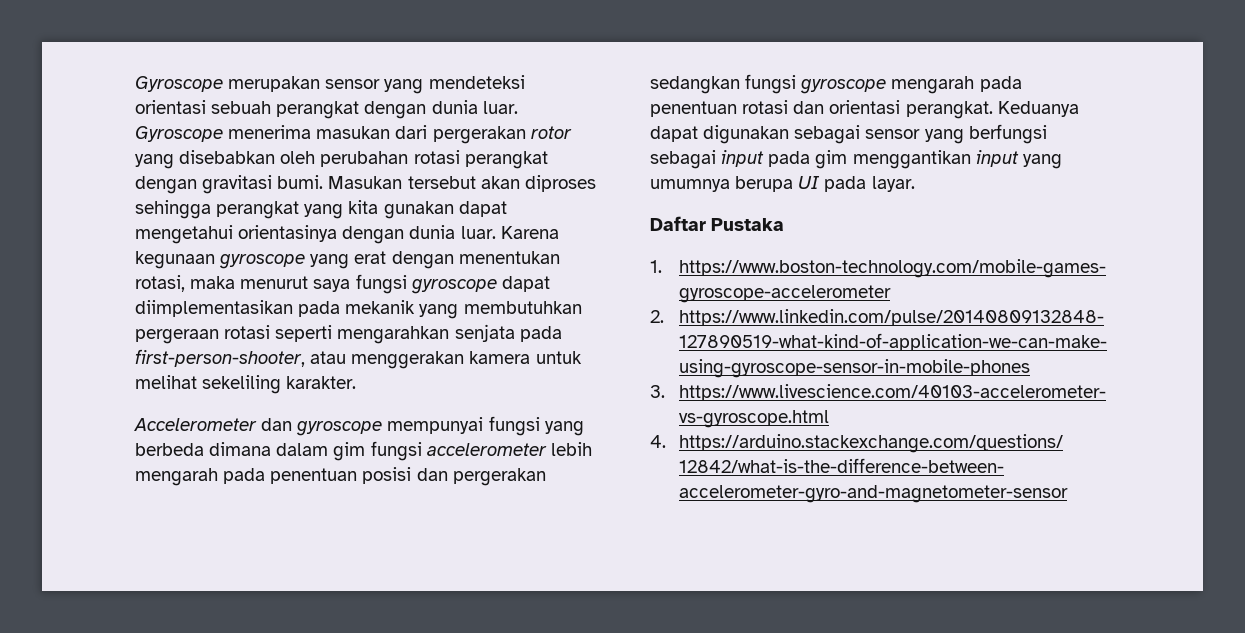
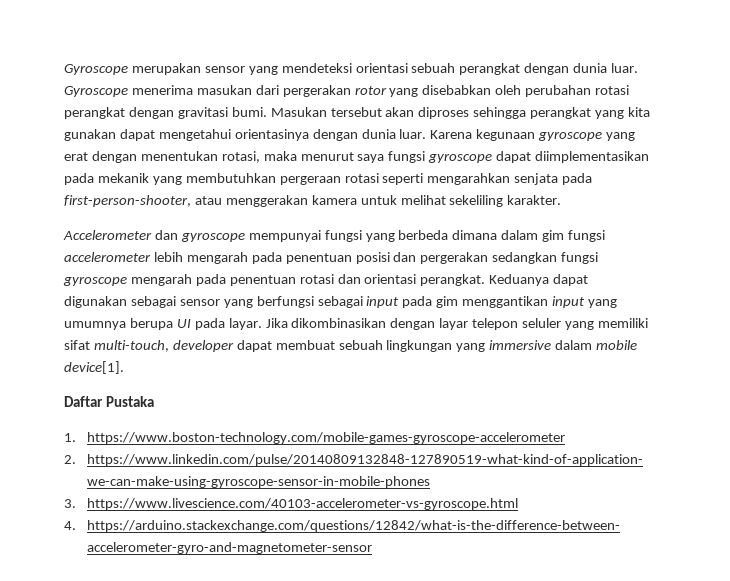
+ Jika dikombinasikan dengan layar telepon seluler yang memiliki sifat multi-touch, developer dapat membuat sebuah lingkungan yang immersive dalam mobile device[1].

